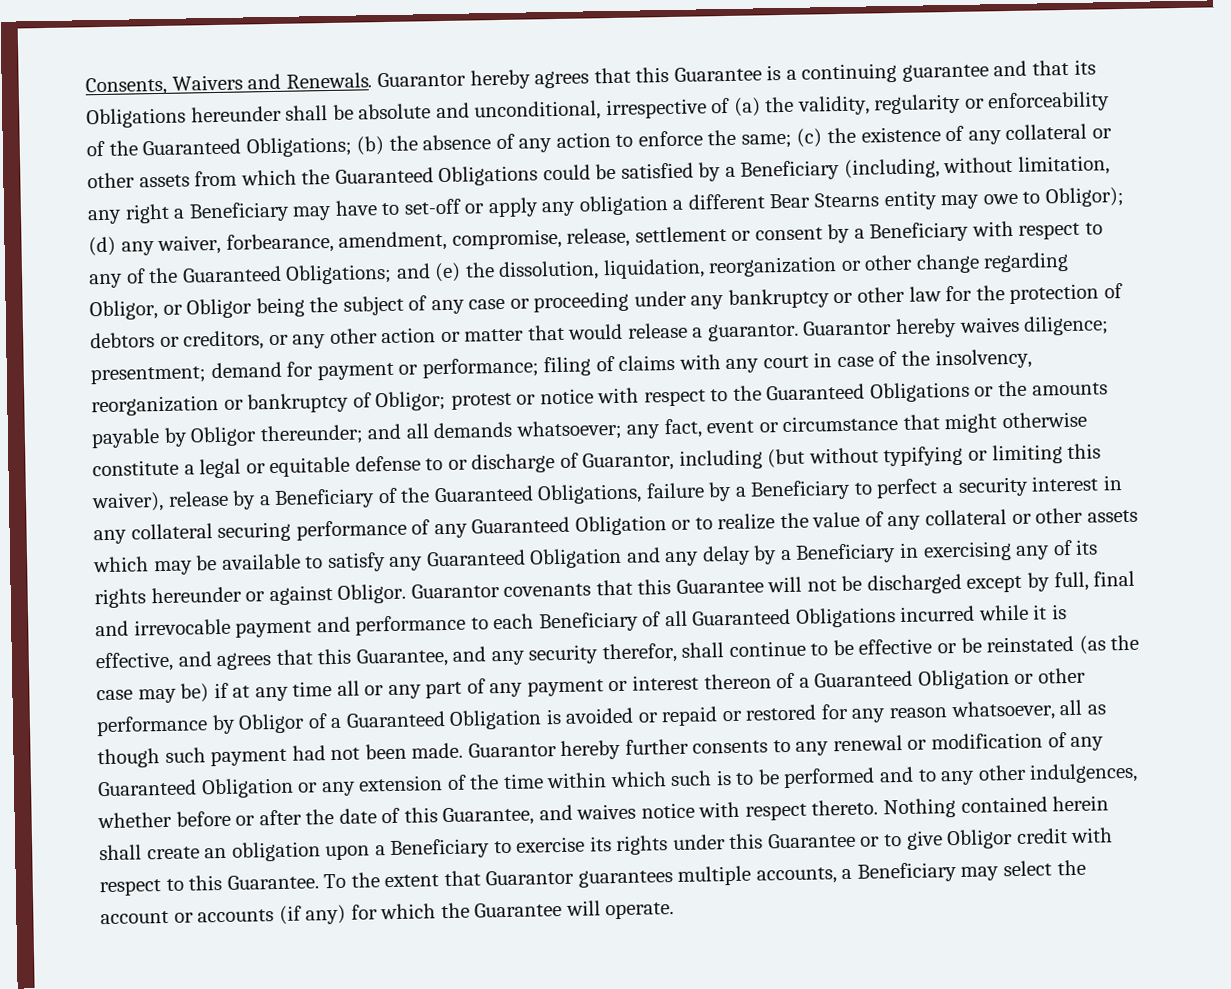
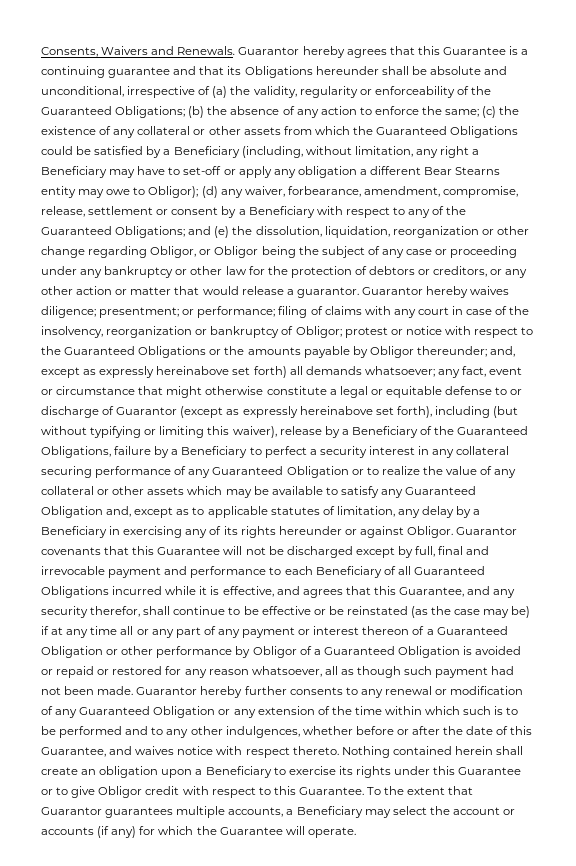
- demand for payment or performance;
+ or performance;
- and all demands whatsoever;
+ and, except as expressly hereinabove set forth) all demands whatsoever;
- any fact, event or circumstance that might otherwise constitute a legal or equitable defense to or discharge of Guarantor, including (but without typifying or limiting this waiver), release by a Beneficiary of the Guaranteed Obligations, failure by a Beneficiary to perfect a security interest in any collateral securing performance of any Guaranteed Obligation or to realize the value of any collateral or other assets which may be available to satisfy any Guaranteed Obligation and any delay by a Beneficiary in exercising any of its rights hereunder or against Obligor.
+ any fact, event or circumstance that might otherwise constitute a legal or equitable defense to or discharge of Guarantor (except as expressly hereinabove set forth), including (but without typifying or limiting this waiver), release by a Beneficiary of the Guaranteed Obligations, failure by a Beneficiary to perfect a security interest in any collateral securing performance of any Guaranteed Obligation or to realize the value of any collateral or other assets which may be available to satisfy any Guaranteed Obligation and, except as to applicable statutes of limitation, any delay by a Beneficiary in exercising any of its rights hereunder or against Obligor.

